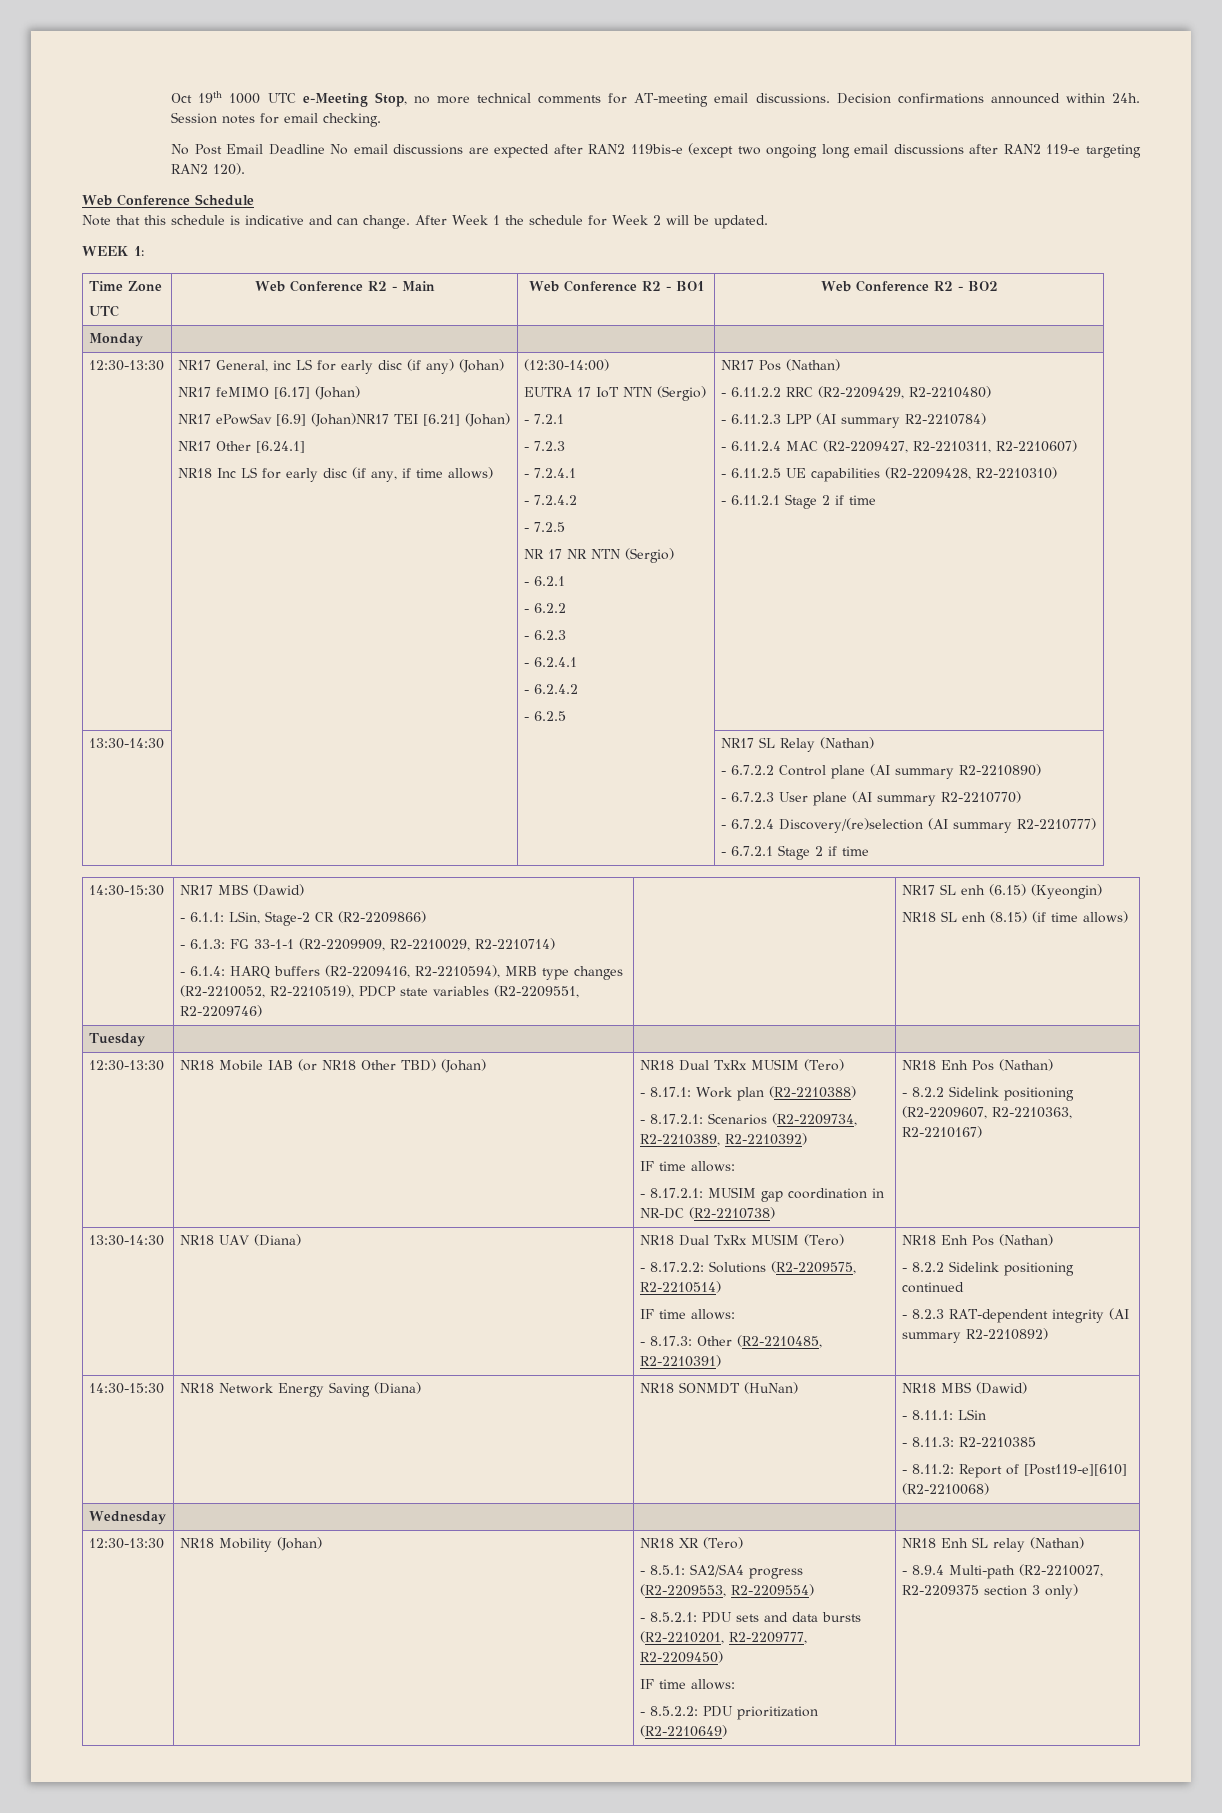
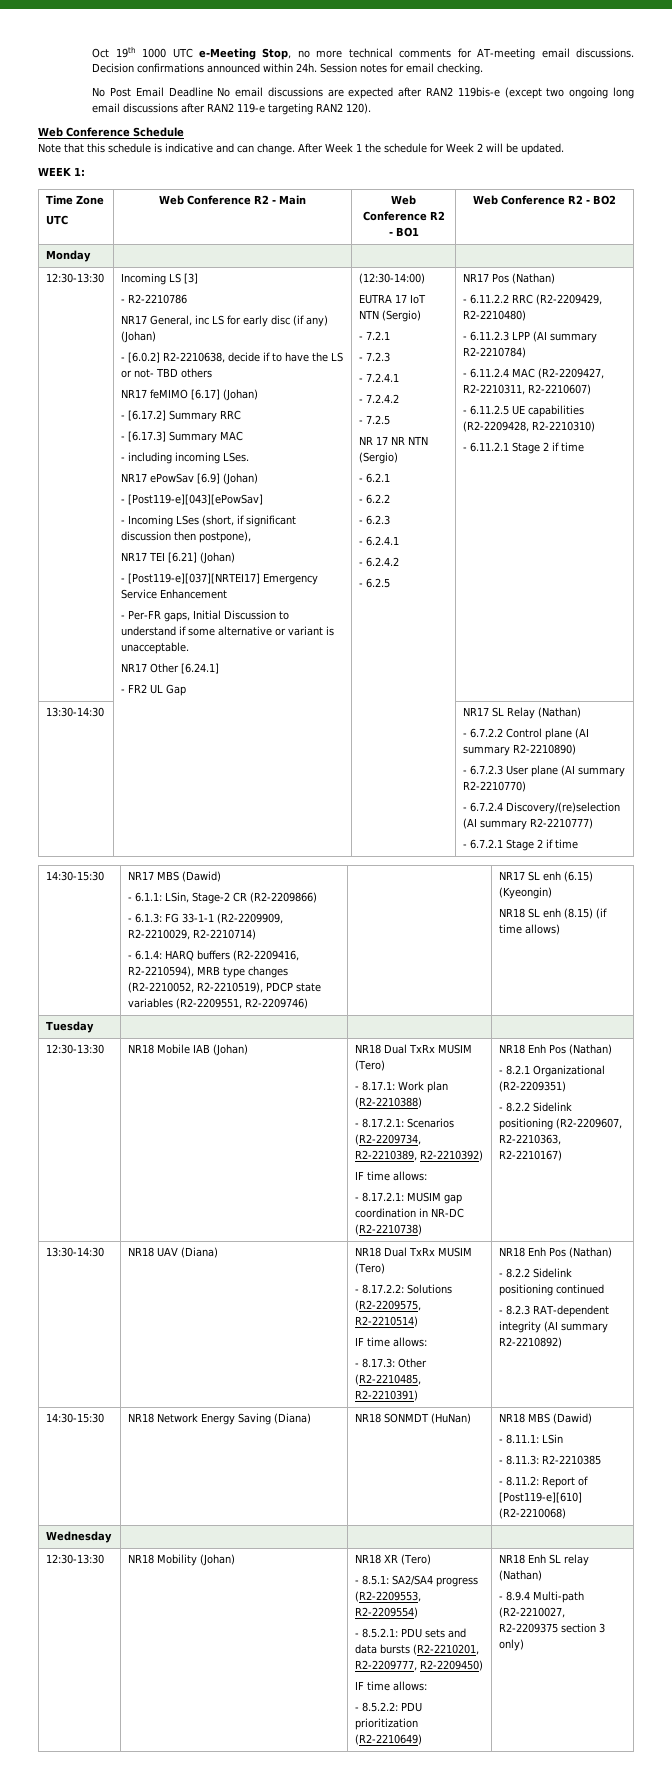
+ Incoming LS [3]
+ - R2-2210786
+ - [6.0.2] R2-2210638, decide if to have the LS or not- TBD others
  NR17 feMIMO [6.17] (Johan)
- NR17 ePowSav [6.9] (Johan)NR17 TEI [6.21] (Johan)
+ - [6.17.2] Summary RRC
+ - [6.17.3] Summary MAC
+ - including incoming LSes.
+ NR17 ePowSav [6.9] (Johan)
+ - [Post119-e][043][ePowSav]
+ - Incoming LSes (short, if significant discussion then postpone),
+ NR17 TEI [6.21] (Johan)
+ - [Post119-e][037][NRTEI17] Emergency Service Enhancement
+ - Per-FR gaps, Initial Discussion to understand if some alternative or variant is unacceptable.
  NR17 Other [6.24.1]
- NR18 Inc LS for early disc (if any, if time allows)
+ - FR2 UL Gap
- NR18 Mobile IAB (or NR18 Other TBD) (Johan)
+ NR18 Mobile IAB (Johan)
+ - 8.2.1 Organizational (R2-2209351)

